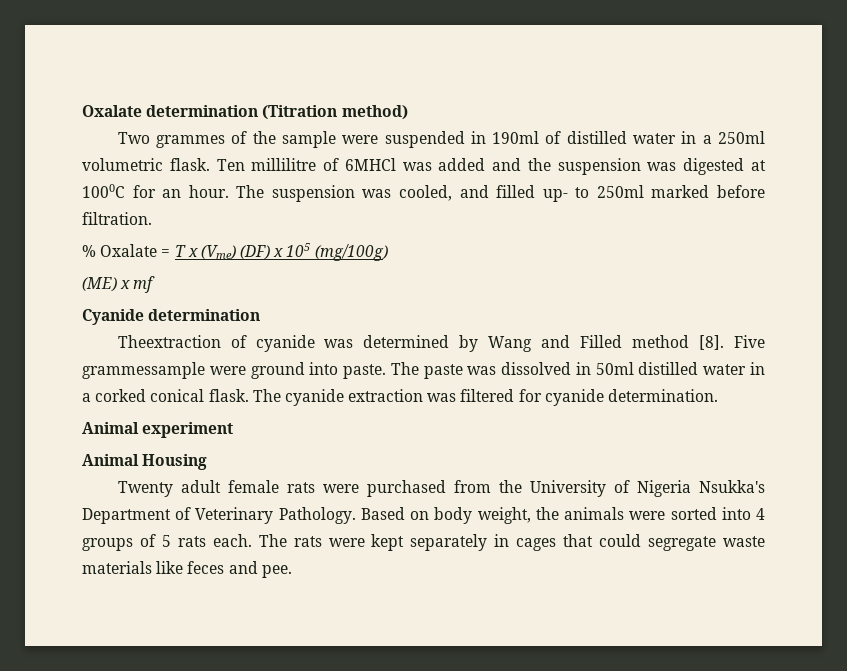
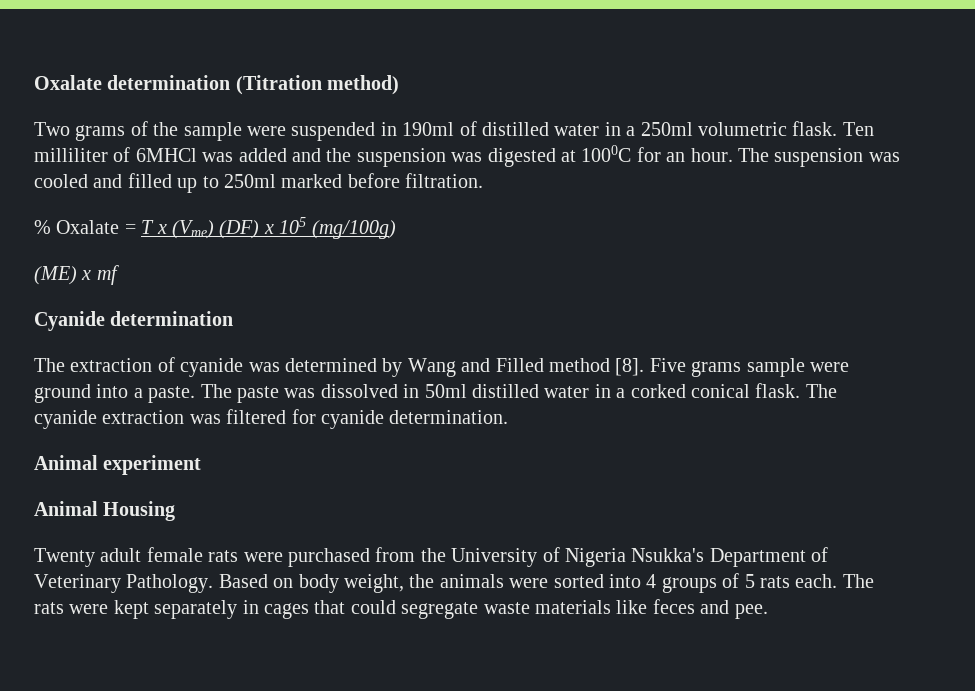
- Two grammes of the sample were suspended in 190ml of distilled water in a 250ml volumetric flask.
+ Two grams of the sample were suspended in 190ml of distilled water in a 250ml volumetric flask.
- Ten millilitre of 6MHCl was added and the suspension was digested at 1000C for an hour.
+ Ten milliliter of 6MHCl was added and the suspension was digested at 1000C for an hour.
- The suspension was cooled, and filled up- to 250ml marked before filtration.
+ The suspension was cooled and filled up to 250ml marked before filtration.
- Theextraction of cyanide was determined by Wang and Filled method [8].
+ The extraction of cyanide was determined by Wang and Filled method [8].
- Five grammessample were ground into paste.
+ Five grams sample were ground into a paste.

